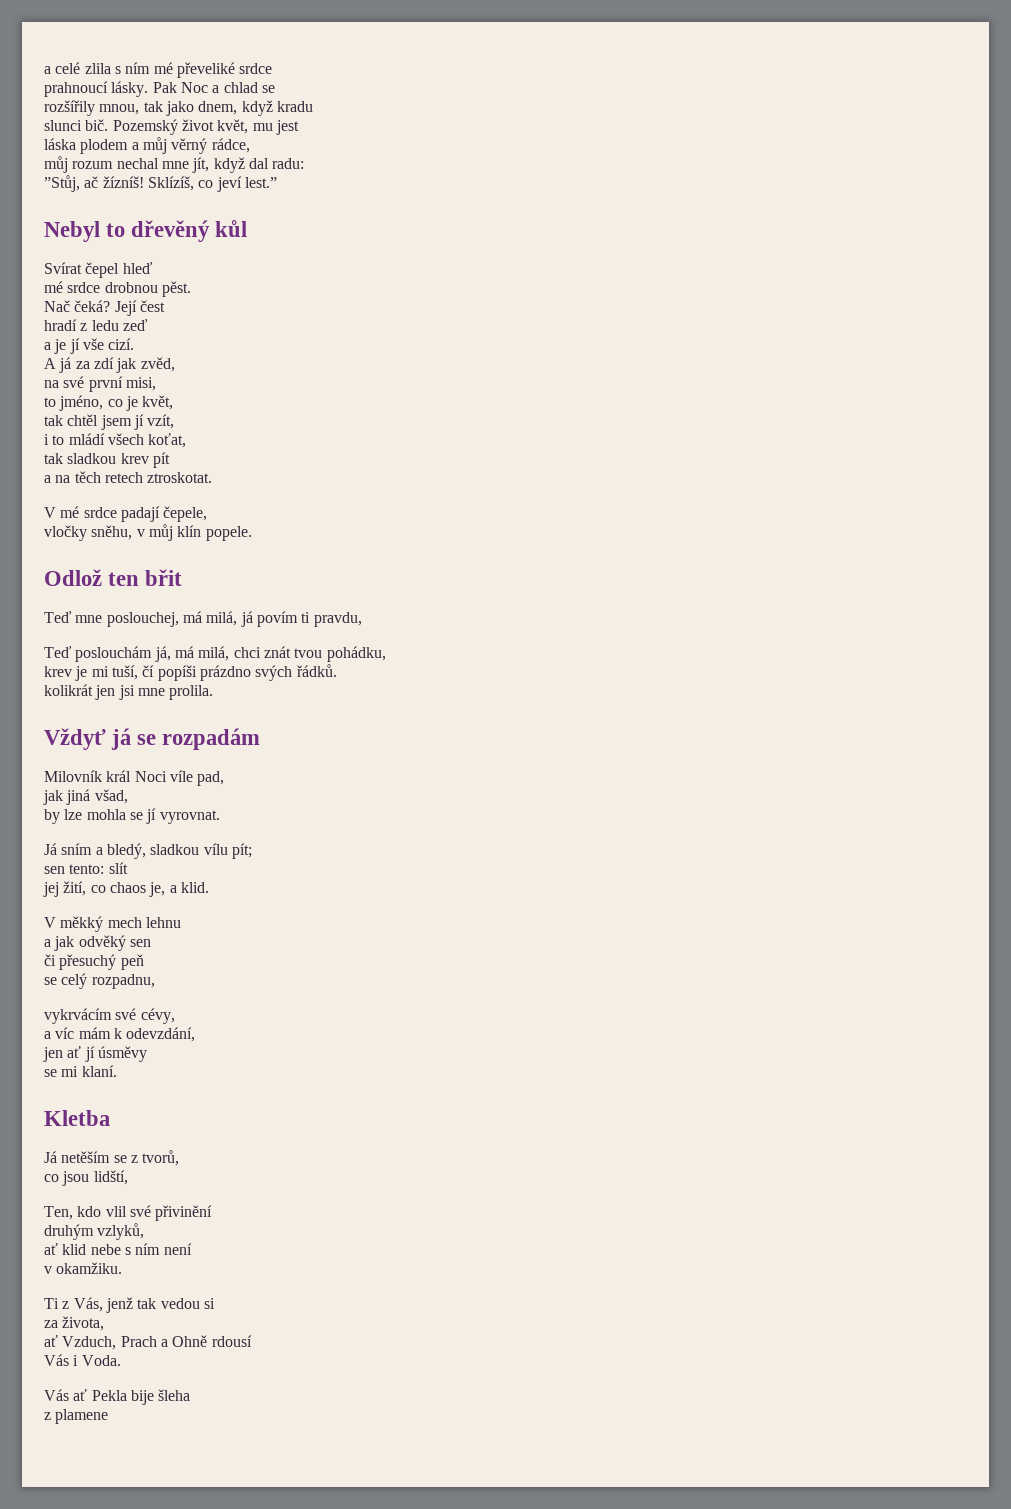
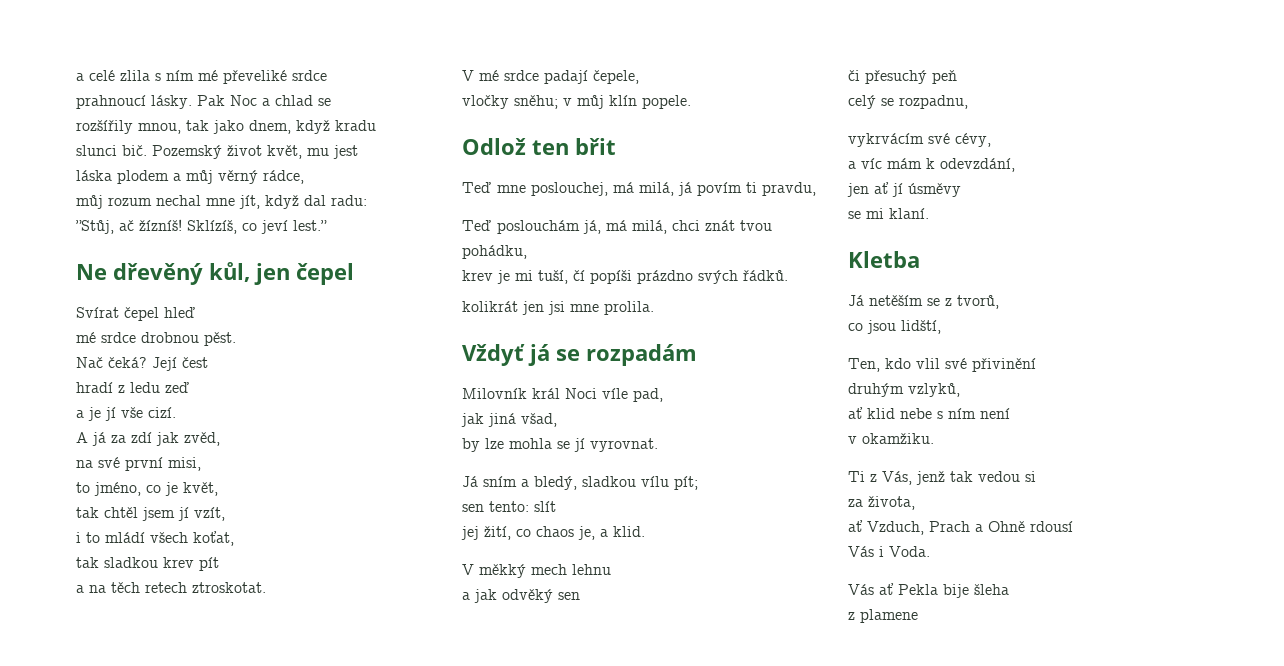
- Nebyl to dřevěný kůl
+ Ne dřevěný kůl, jen čepel
- vločky sněhu, v můj klín popele.
+ vločky sněhu; v můj klín popele.
- se celý rozpadnu,
+ celý se rozpadnu,

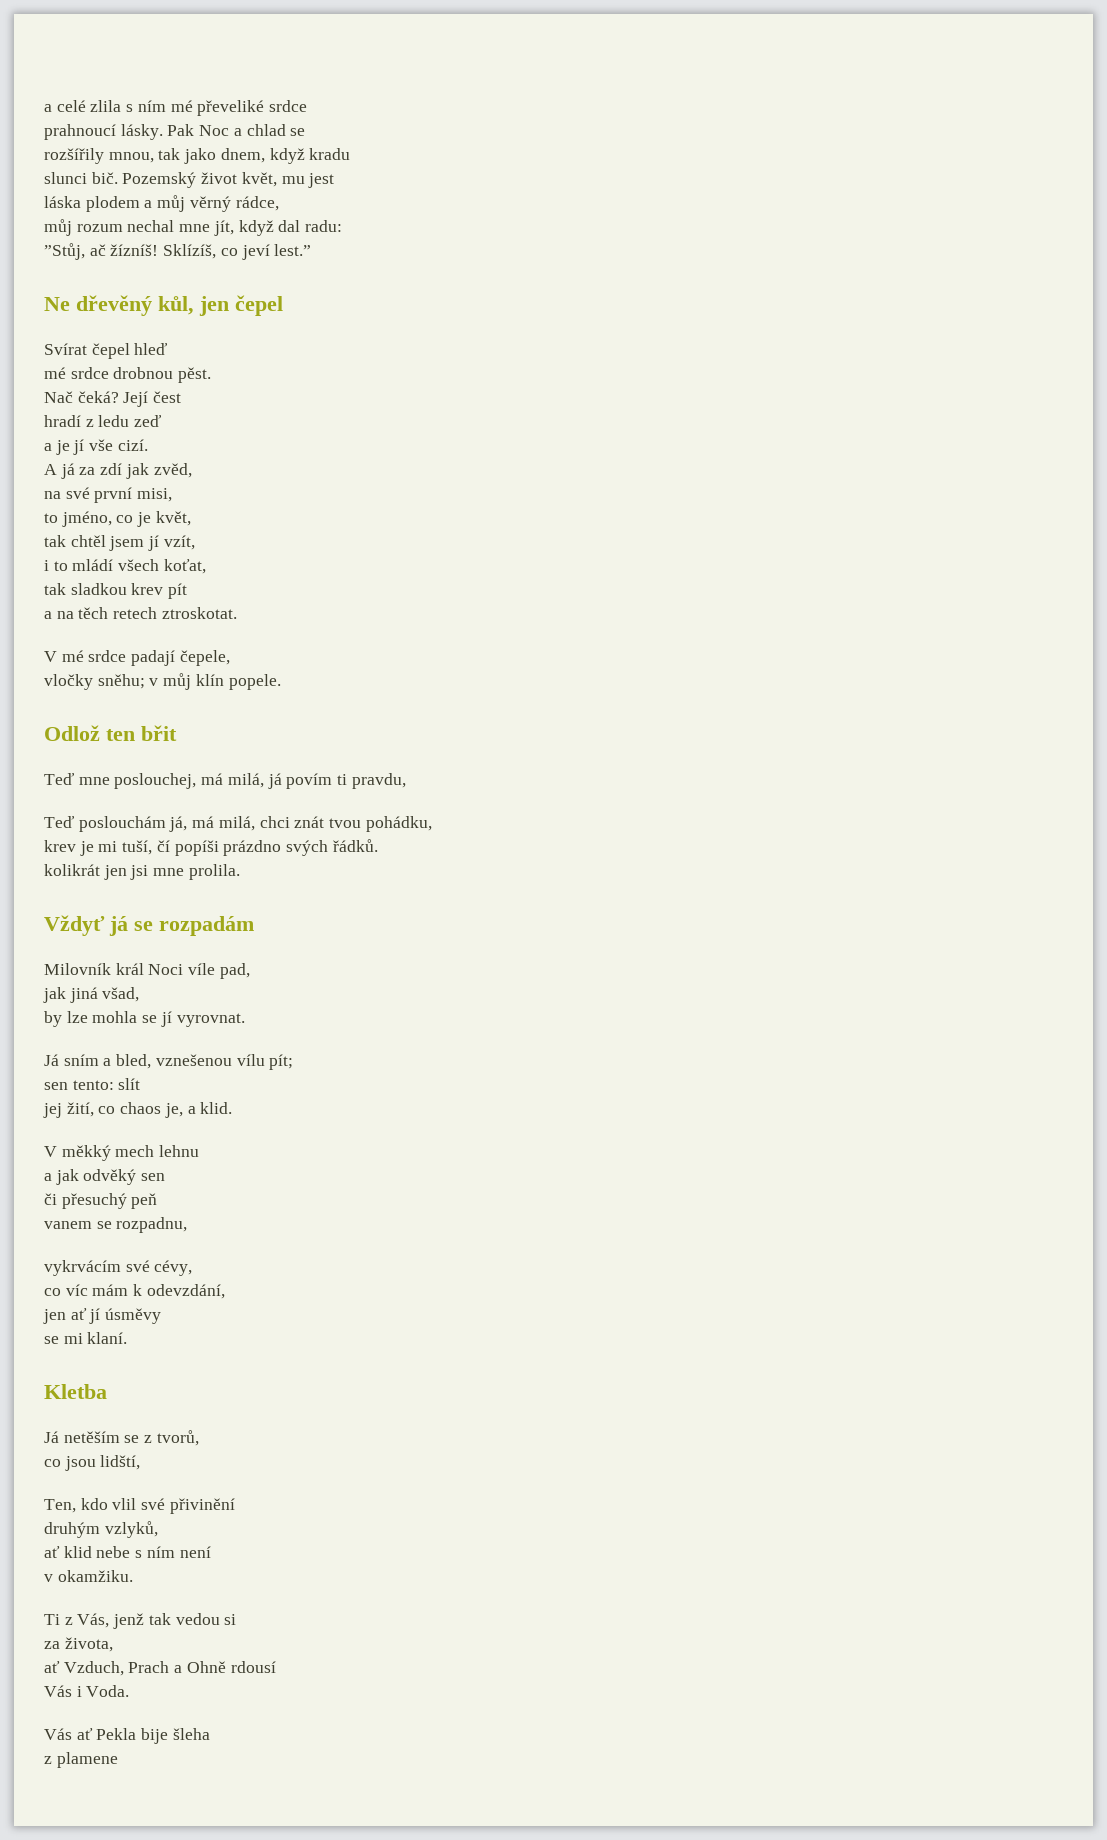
- Já sním a bledý, sladkou vílu pít;
+ Já sním a bled, vznešenou vílu pít;
- celý se rozpadnu,
+ vanem se rozpadnu,
- a víc mám k odevzdání,
+ co víc mám k odevzdání,

